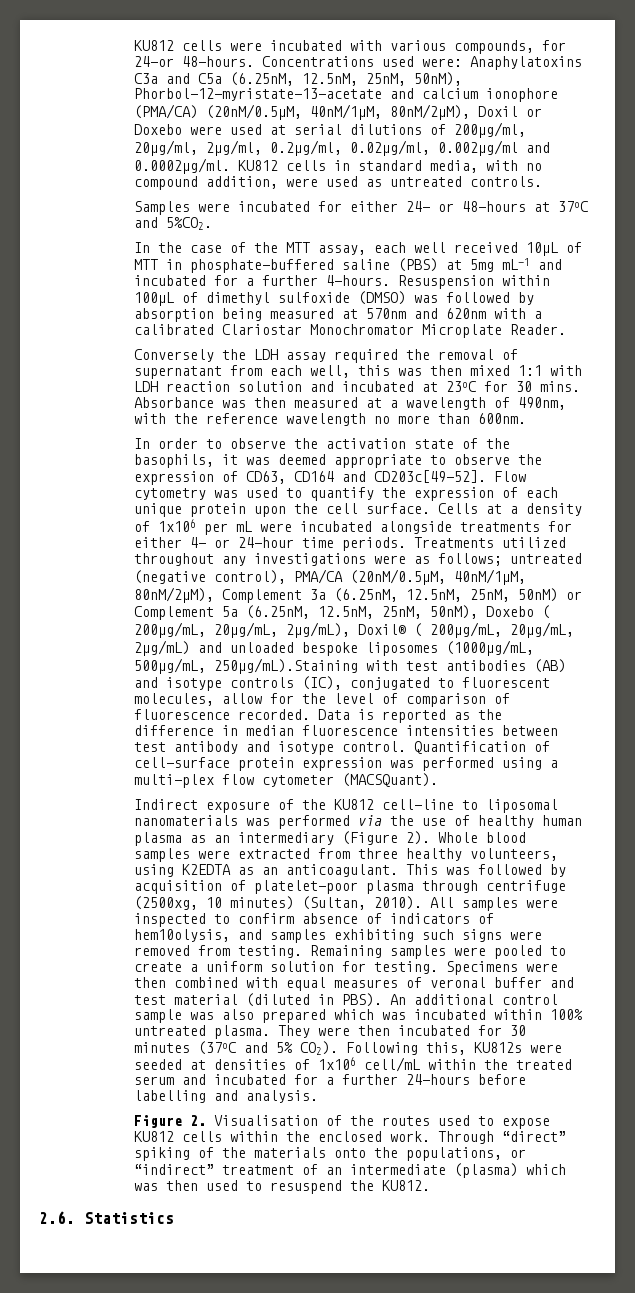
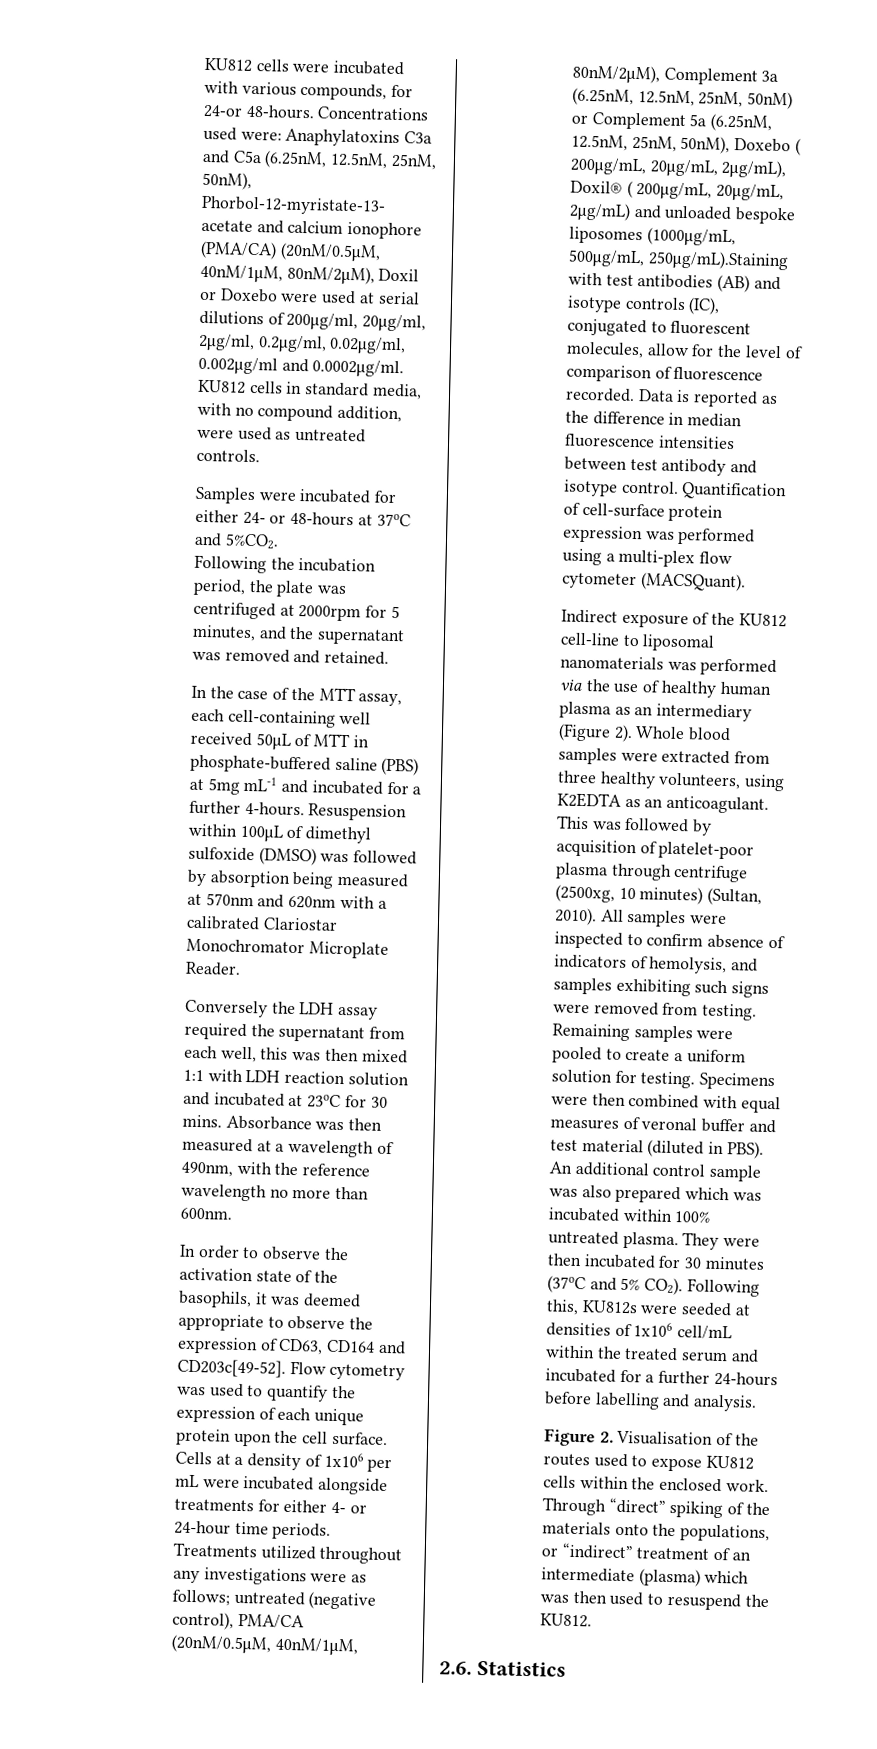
+ Following the incubation period, the plate was centrifuged at 2000rpm for 5 minutes, and the supernatant was removed and retained.
- In the case of the MTT assay, each well received 10μL of MTT in phosphate-buffered saline (PBS) at 5mg mL-1 and incubated for a further 4-hours.
+ In the case of the MTT assay, each cell-containing well received 50μL of MTT in phosphate-buffered saline (PBS) at 5mg mL-1 and incubated for a further 4-hours.
- Conversely the LDH assay required the removal of supernatant from each well, this was then mixed 1:1 with LDH reaction solution and incubated at 23oC for 30 mins.
+ Conversely the LDH assay required the supernatant from each well, this was then mixed 1:1 with LDH reaction solution and incubated at 23oC for 30 mins.
- All samples were inspected to confirm absence of indicators of hem10olysis, and samples exhibiting such signs were removed from testing.
+ All samples were inspected to confirm absence of indicators of hemolysis, and samples exhibiting such signs were removed from testing.

